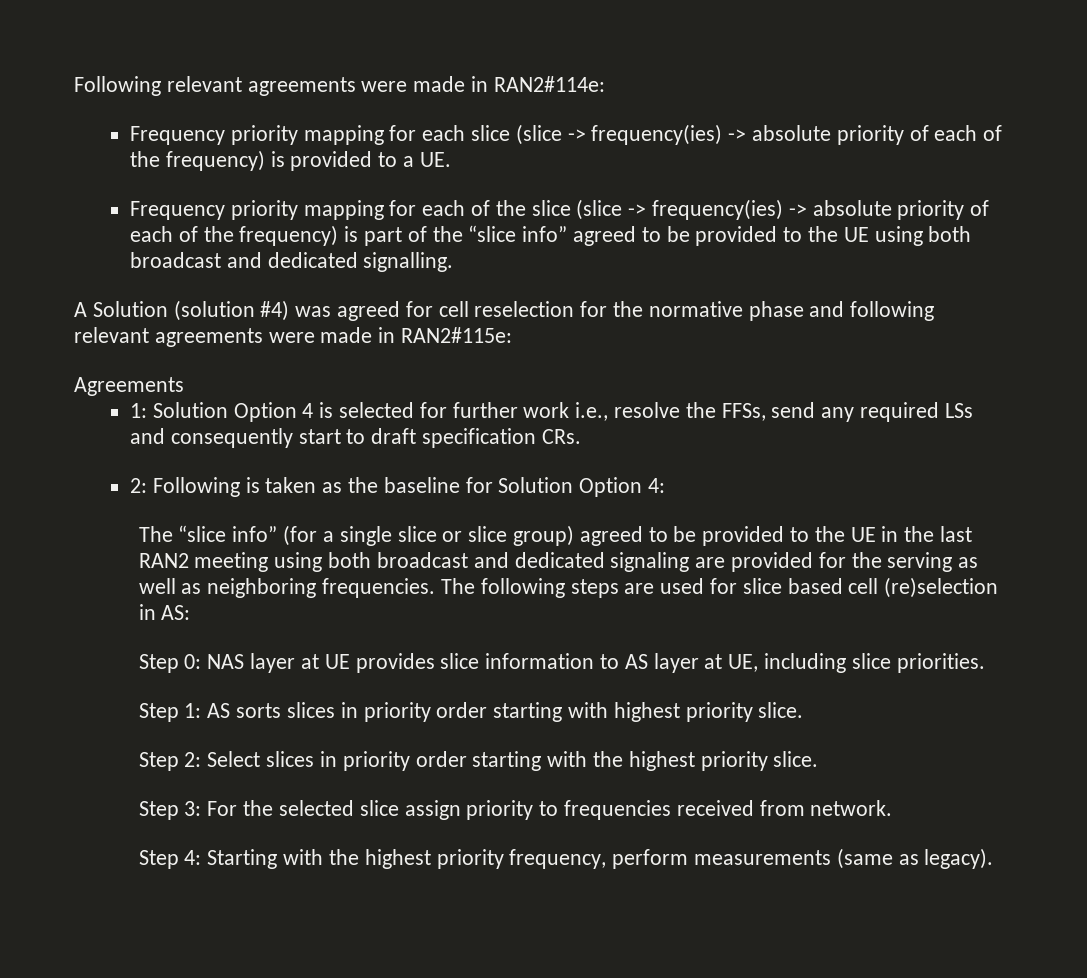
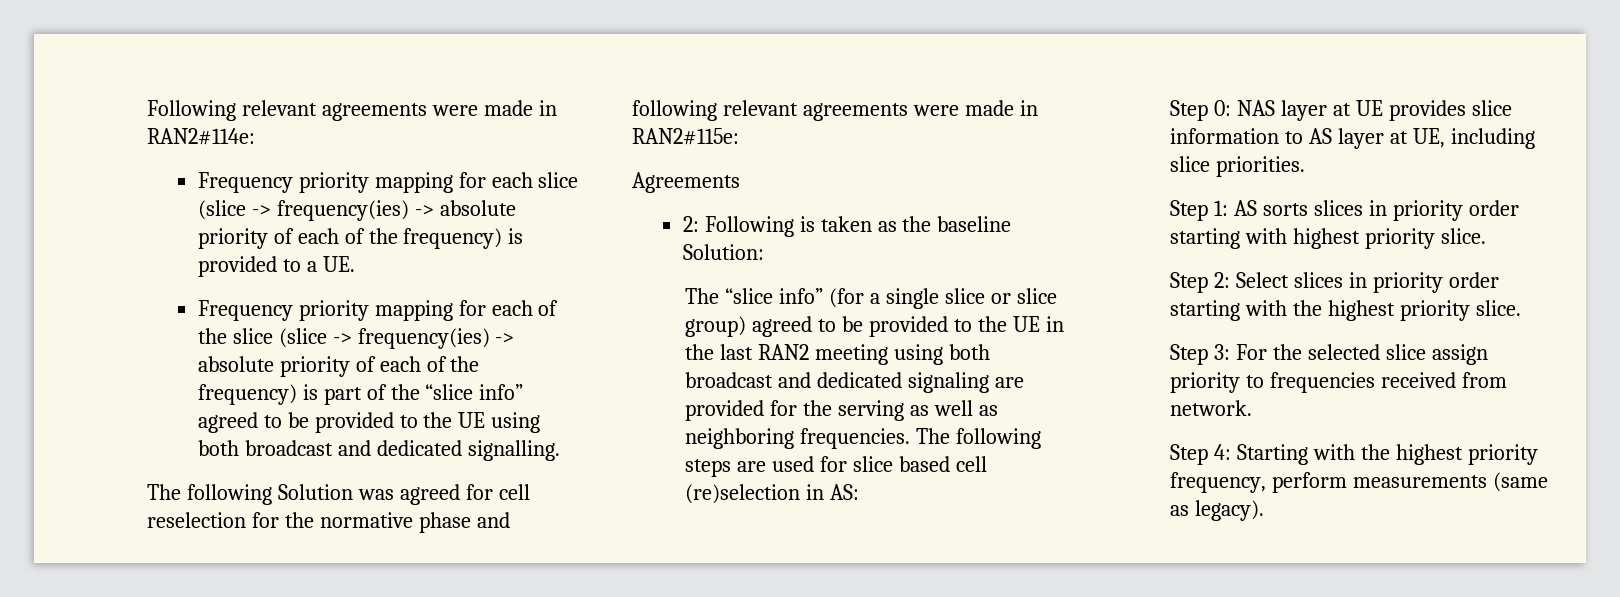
- A Solution (solution #4) was agreed for cell reselection for the normative phase and following relevant agreements were made in RAN2#115e:
+ The following Solution was agreed for cell reselection for the normative phase and following relevant agreements were made in RAN2#115e:
- 1: Solution Option 4 is selected for further work i.e., resolve the FFSs, send any required LSs and consequently start to draft specification CRs.
- 2: Following is taken as the baseline for Solution Option 4:
+ 2: Following is taken as the baseline Solution:

